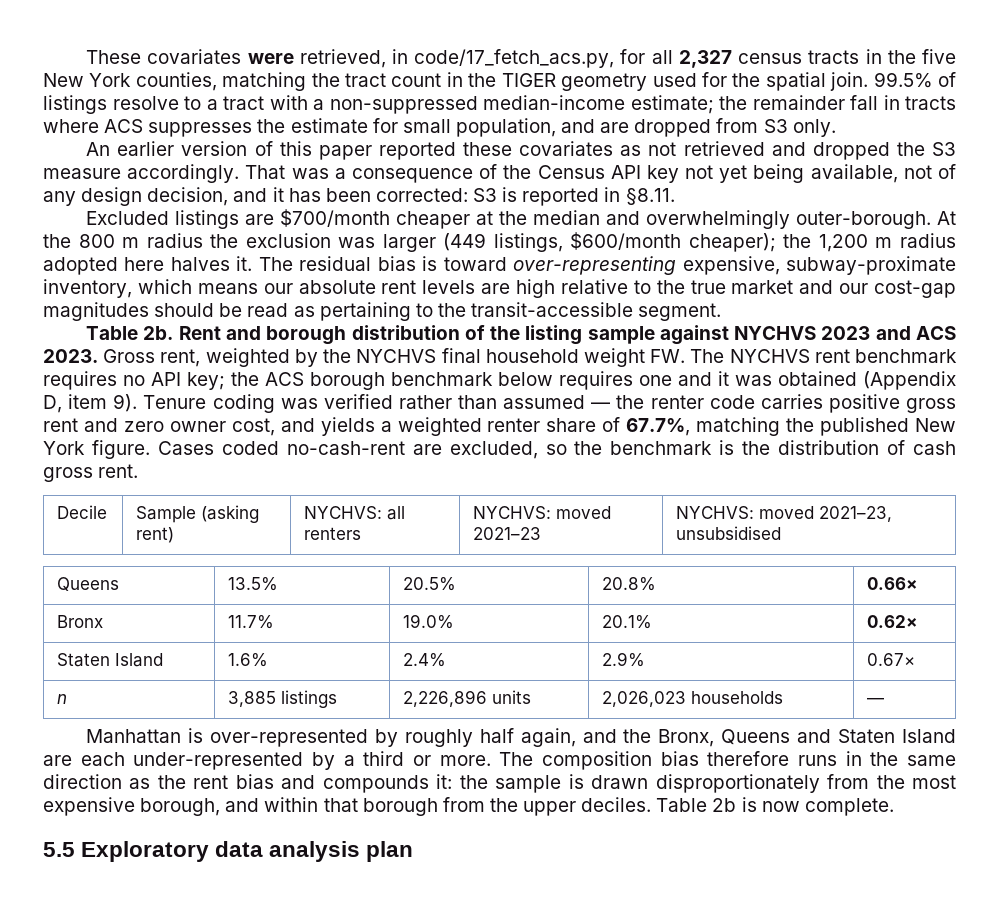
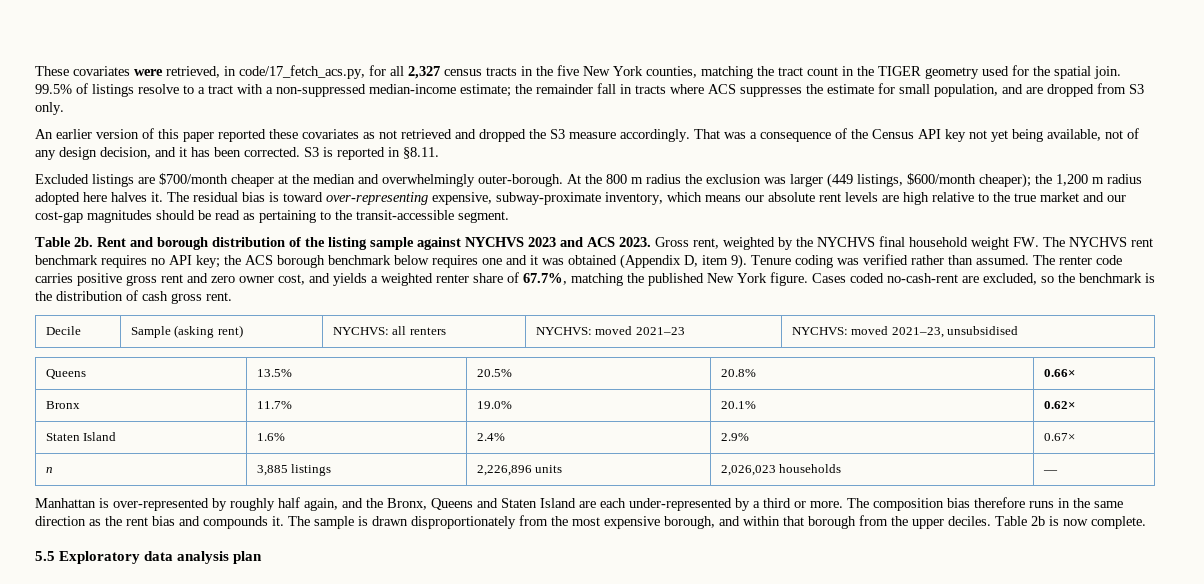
- That was a consequence of the Census API key not yet being available, not of any design decision, and it has been corrected: S3 is reported in §8.11.
+ That was a consequence of the Census API key not yet being available, not of any design decision, and it has been corrected. S3 is reported in §8.11.
- Tenure coding was verified rather than assumed — the renter code carries positive gross rent and zero owner cost, and yields a weighted renter share of 67.7%, matching the published New York figure.
+ Tenure coding was verified rather than assumed. The renter code carries positive gross rent and zero owner cost, and yields a weighted renter share of 67.7%, matching the published New York figure.
- The composition bias therefore runs in the same direction as the rent bias and compounds it: the sample is drawn disproportionately from the most expensive borough, and within that borough from the upper deciles.
+ The composition bias therefore runs in the same direction as the rent bias and compounds it. The sample is drawn disproportionately from the most expensive borough, and within that borough from the upper deciles.

